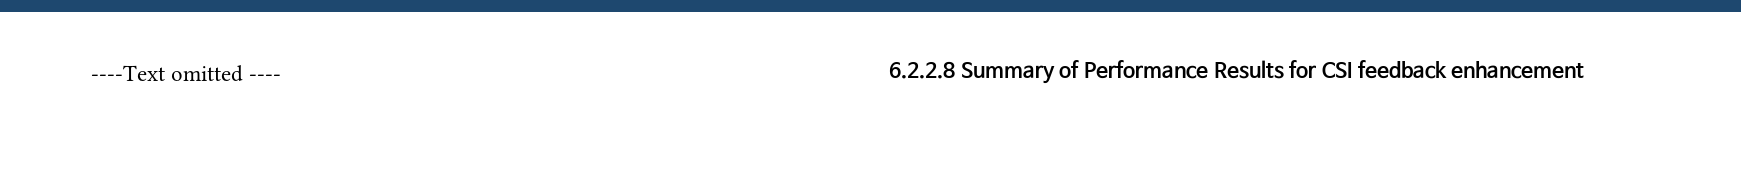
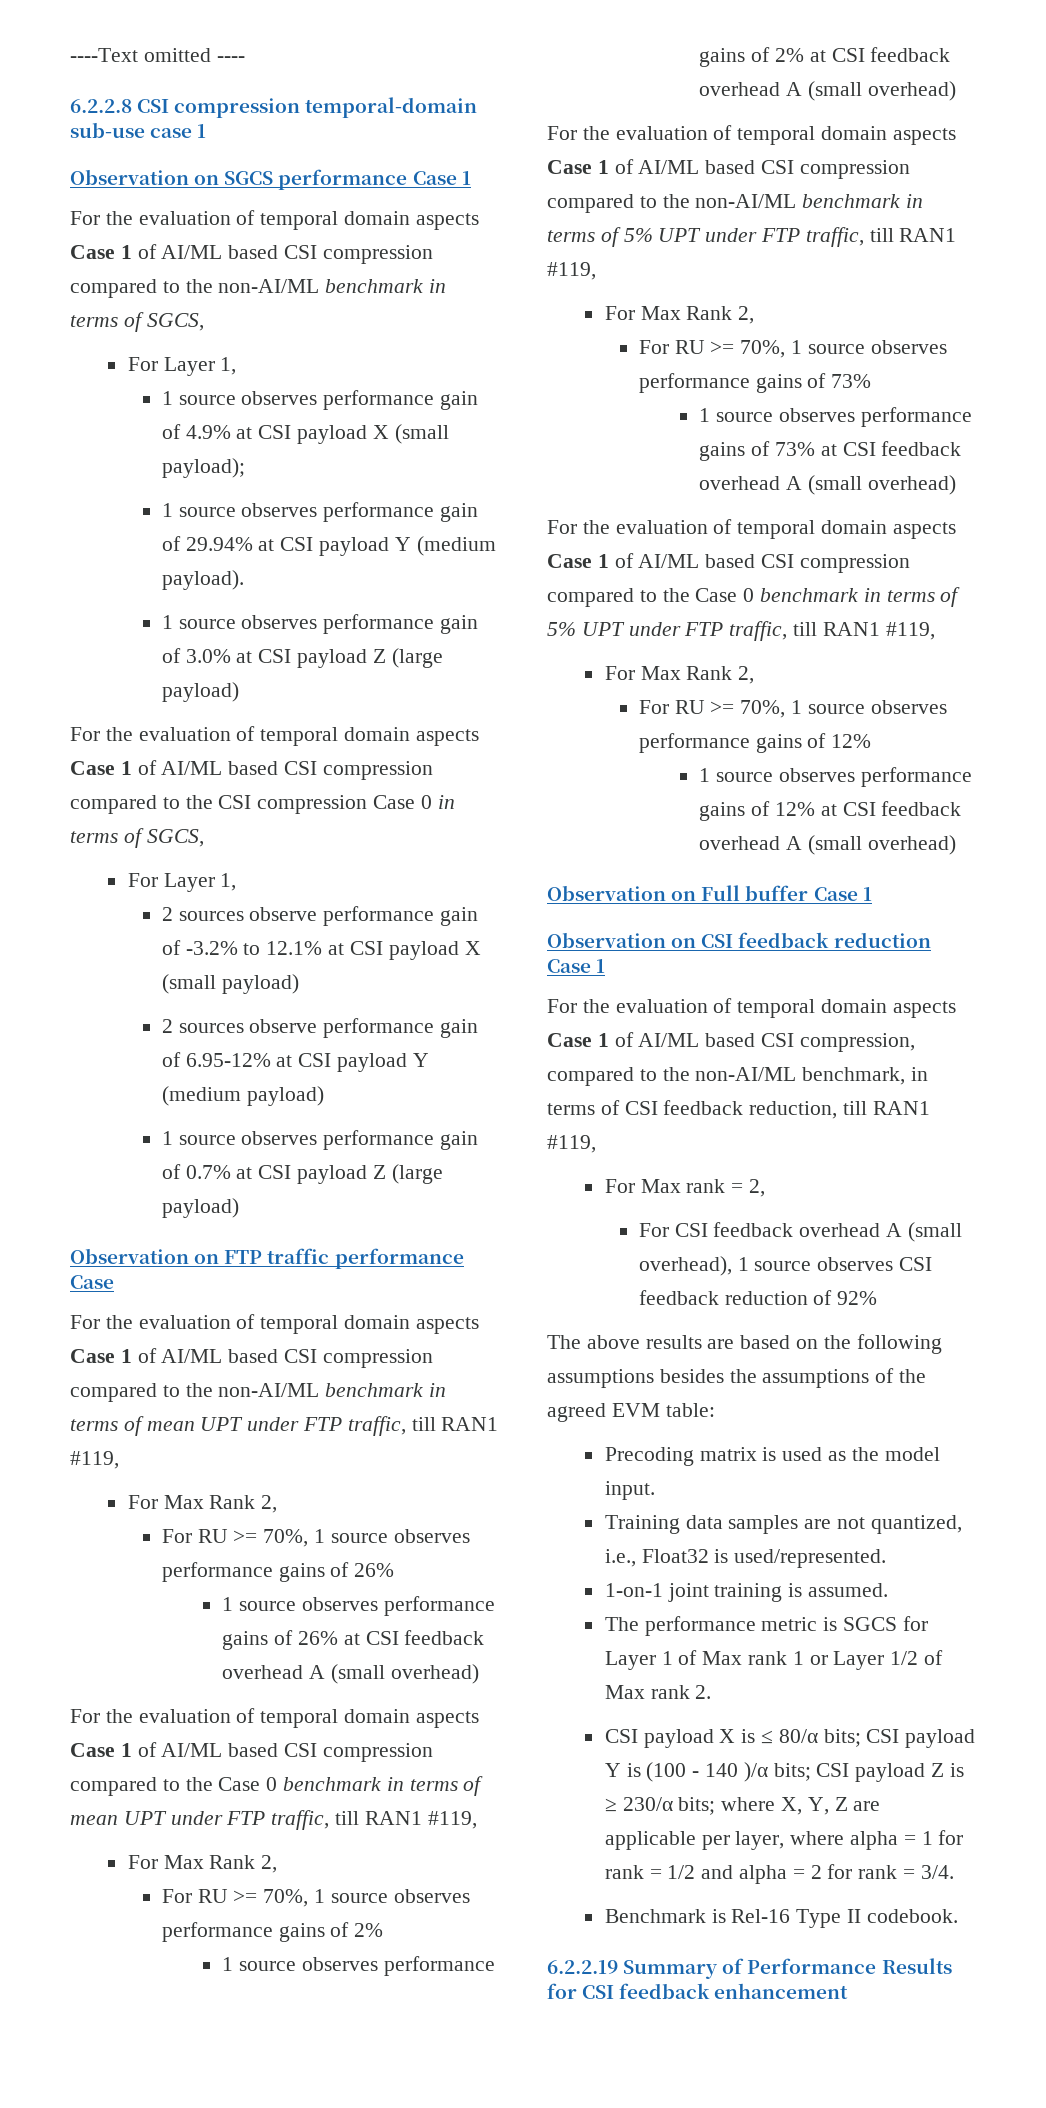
- 6.2.2.8 Summary of Performance Results for CSI feedback enhancement
+ 6.2.2.8 CSI compression temporal-domain sub-use case 1
+ Observation on SGCS performance Case 1
+ For the evaluation of temporal domain aspects Case 1 of AI/ML based CSI compression compared to the non-AI/ML benchmark in terms of SGCS,
+ For Layer 1,
+ 1 source observes performance gain of 4.9% at CSI payload X (small payload);
+ 1 source observes performance gain of 29.94% at CSI payload Y (medium payload).
+ 1 source observes performance gain of 3.0% at CSI payload Z (large payload)
+ For the evaluation of temporal domain aspects Case 1 of AI/ML based CSI compression compared to the CSI compression Case 0 in terms of SGCS,
+ For Layer 1,
+ 2 sources observe performance gain of -3.2% to 12.1% at CSI payload X (small payload)
+ 2 sources observe performance gain of 6.95-12% at CSI payload Y (medium payload)
+ 1 source observes performance gain of 0.7% at CSI payload Z (large payload)
+ Observation on FTP traffic performance Case
+ For the evaluation of temporal domain aspects Case 1 of AI/ML based CSI compression compared to the non-AI/ML benchmark in terms of mean UPT under FTP traffic, till RAN1 #119,
+ For Max Rank 2,
+ For RU >= 70%, 1 source observes performance gains of 26%
+ 1 source observes performance gains of 26% at CSI feedback overhead A (small overhead)
+ For the evaluation of temporal domain aspects Case 1 of AI/ML based CSI compression compared to the Case 0 benchmark in terms of mean UPT under FTP traffic, till RAN1 #119,
+ For Max Rank 2,
+ For RU >= 70%, 1 source observes performance gains of 2%
+ 1 source observes performance gains of 2% at CSI feedback overhead A (small overhead)
+ For the evaluation of temporal domain aspects Case 1 of AI/ML based CSI compression compared to the non-AI/ML benchmark in terms of 5% UPT under FTP traffic, till RAN1 #119,
+ For Max Rank 2,
+ For RU >= 70%, 1 source observes performance gains of 73%
+ 1 source observes performance gains of 73% at CSI feedback overhead A (small overhead)
+ For the evaluation of temporal domain aspects Case 1 of AI/ML based CSI compression compared to the Case 0 benchmark in terms of 5% UPT under FTP traffic, till RAN1 #119,
+ For Max Rank 2,
+ For RU >= 70%, 1 source observes performance gains of 12%
+ 1 source observes performance gains of 12% at CSI feedback overhead A (small overhead)
+ Observation on Full buffer Case 1
+ Observation on CSI feedback reduction Case 1
+ For the evaluation of temporal domain aspects Case 1 of AI/ML based CSI compression, compared to the non-AI/ML benchmark, in terms of CSI feedback reduction, till RAN1 #119,
+ For Max rank = 2,
+ For CSI feedback overhead A (small overhead), 1 source observes CSI feedback reduction of 92%
+ The above results are based on the following assumptions besides the assumptions of the agreed EVM table:
+ Precoding matrix is used as the model input.
+ Training data samples are not quantized, i.e., Float32 is used/represented.
+ 1-on-1 joint training is assumed.
+ The performance metric is SGCS for Layer 1 of Max rank 1 or Layer 1/2 of Max rank 2.
+ CSI payload X is ≤ 80/α bits; CSI payload Y is (100 - 140 )/α bits; CSI payload Z is ≥ 230/α bits; where X, Y, Z are applicable per layer, where alpha = 1 for rank = 1/2 and alpha = 2 for rank = 3/4.
+ Benchmark is Rel-16 Type II codebook.
+ 6.2.2.19 Summary of Performance Results for CSI feedback enhancement

